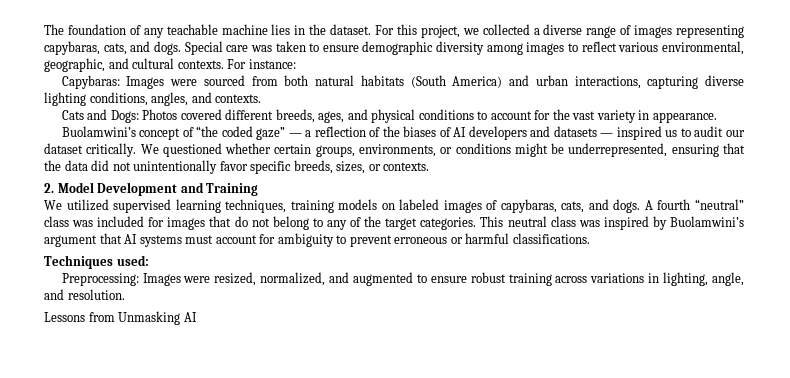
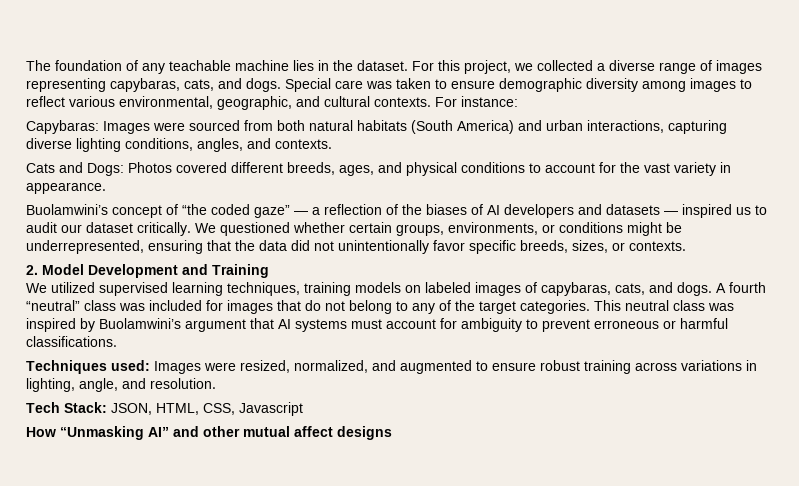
- Techniques used:
- Preprocessing: Images were resized, normalized, and augmented to ensure robust training across variations in lighting, angle, and resolution.
+ Techniques used: Images were resized, normalized, and augmented to ensure robust training across variations in lighting, angle, and resolution.
- Lessons from Unmasking AI
+ Tech Stack: JSON, HTML, CSS, Javascript
+ How “Unmasking AI” and other mutual affect designs

